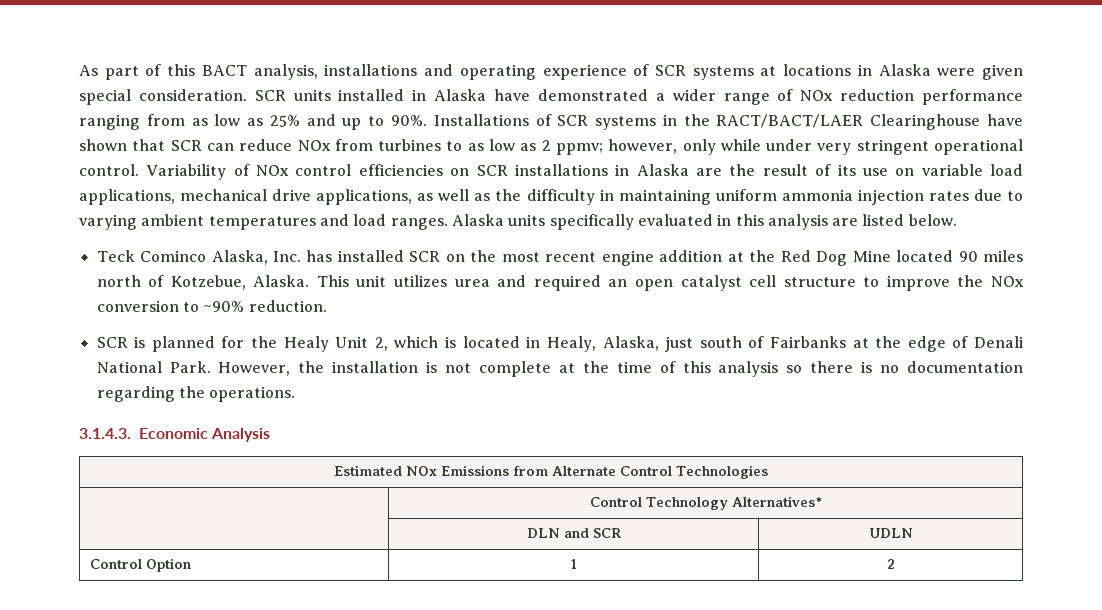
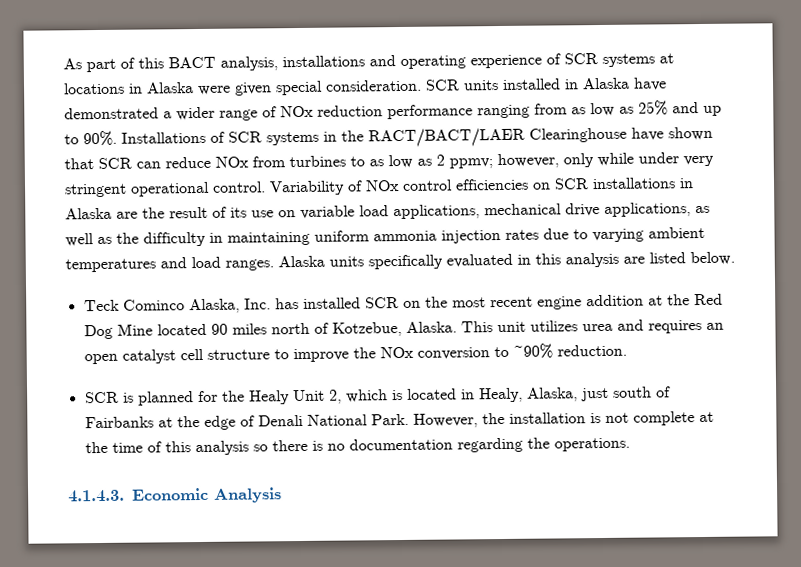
- This unit utilizes urea and required an open catalyst cell structure to improve the NOx conversion to ~90% reduction.
+ This unit utilizes urea and requires an open catalyst cell structure to improve the NOx conversion to ~90% reduction.
- 3.1.4.3. Economic Analysis
+ 4.1.4.3. Economic Analysis
- Estimated NOx Emissions from Alternate Control Technologies
- | Control Technology Alternatives*
- | DLN and SCR | UDLN
- Control Option | 1 | 2

